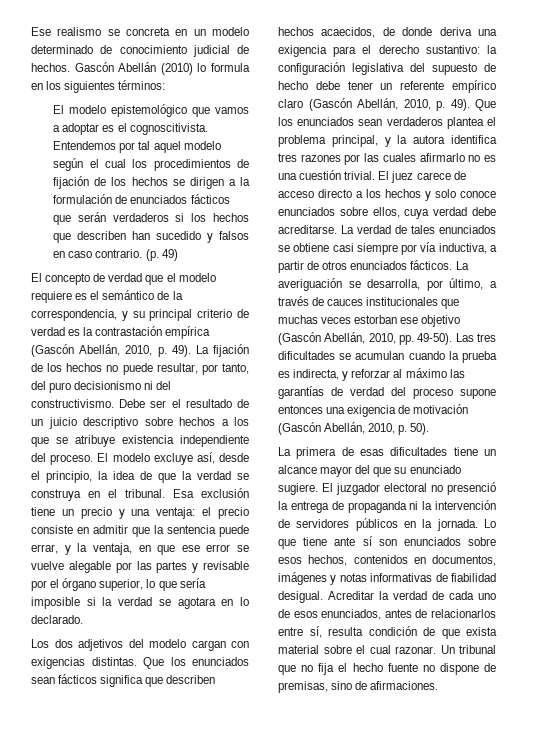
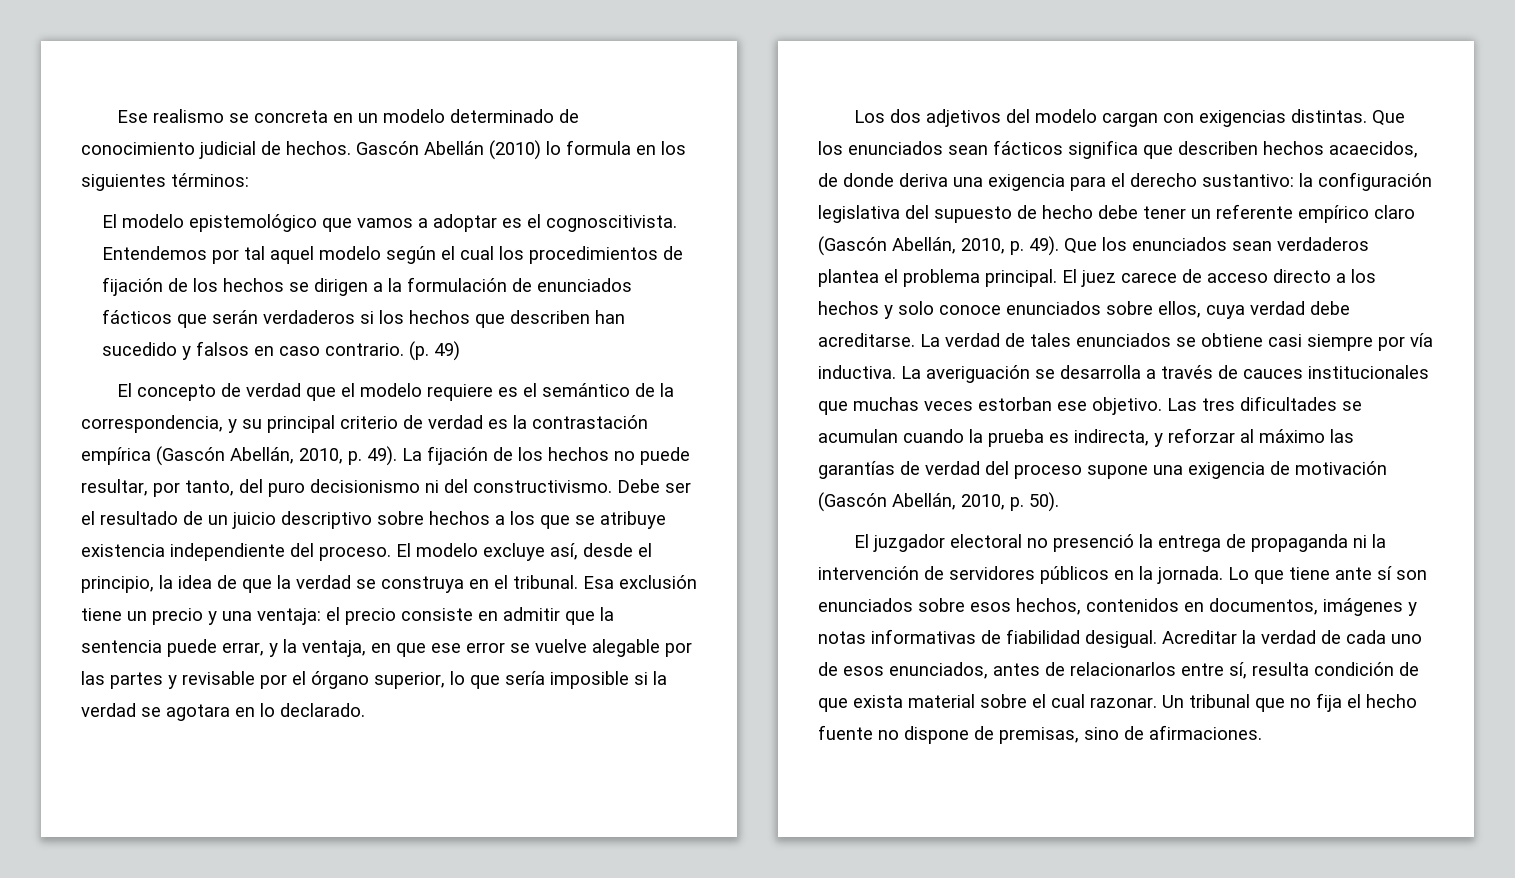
- Que los enunciados sean verdaderos plantea el problema principal, y la autora identifica tres razones por las cuales afirmarlo no es una cuestión trivial.
+ Que los enunciados sean verdaderos plantea el problema principal.
- La verdad de tales enunciados se obtiene casi siempre por vía inductiva, a partir de otros enunciados fácticos. La averiguación se desarrolla, por último, a través de cauces institucionales que muchas veces estorban ese objetivo (Gascón Abellán, 2010, pp. 49-50).
+ La verdad de tales enunciados se obtiene casi siempre por vía inductiva. La averiguación se desarrolla a través de cauces institucionales que muchas veces estorban ese objetivo.
- Las tres dificultades se acumulan cuando la prueba es indirecta, y reforzar al máximo las garantías de verdad del proceso supone entonces una exigencia de motivación (Gascón Abellán, 2010, p. 50).
+ Las tres dificultades se acumulan cuando la prueba es indirecta, y reforzar al máximo las garantías de verdad del proceso supone una exigencia de motivación (Gascón Abellán, 2010, p. 50).
- La primera de esas dificultades tiene un alcance mayor del que su enunciado sugiere.

